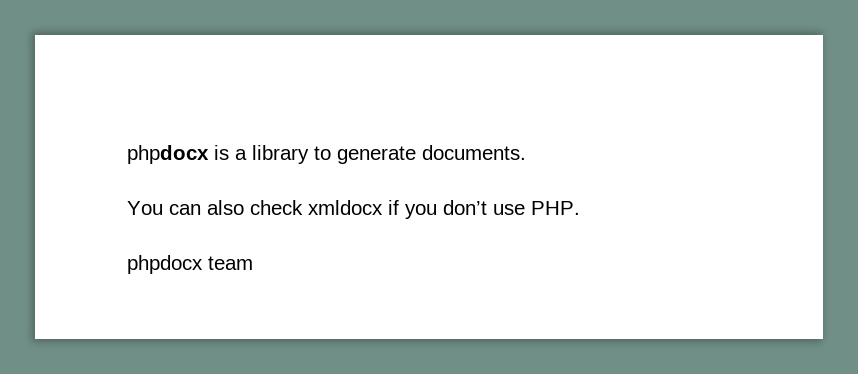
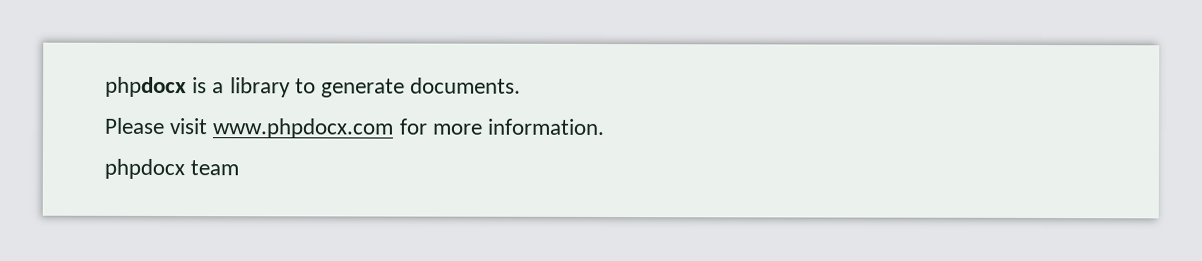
- You can also check xmldocx if you don’t use PHP.
+ Please visit www.phpdocx.com for more information.

